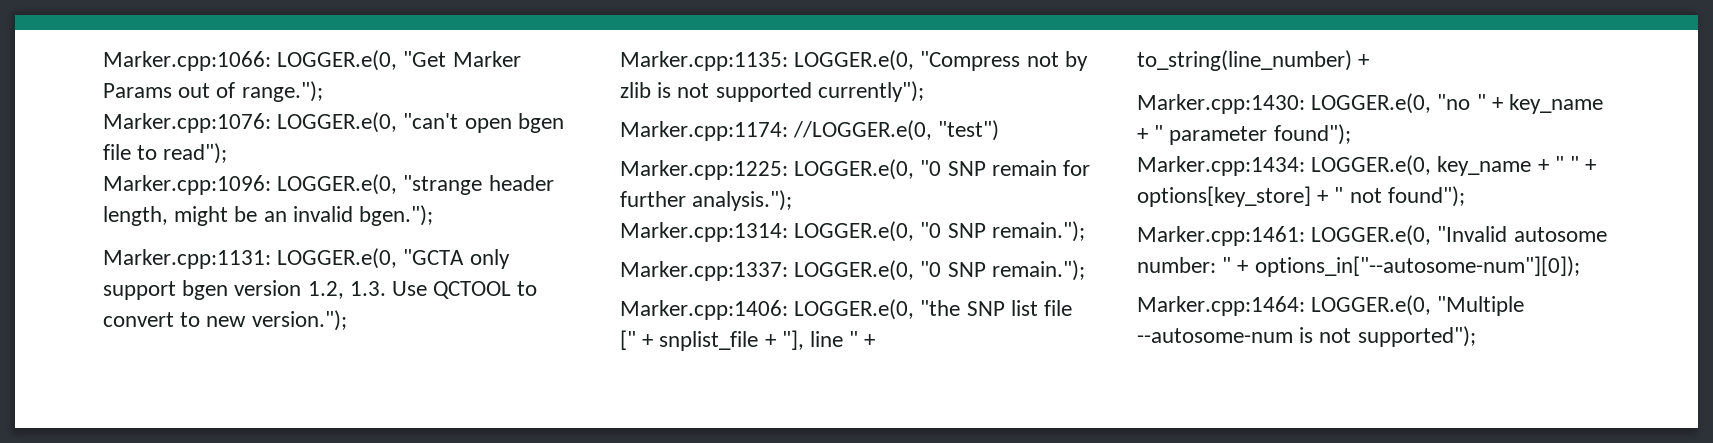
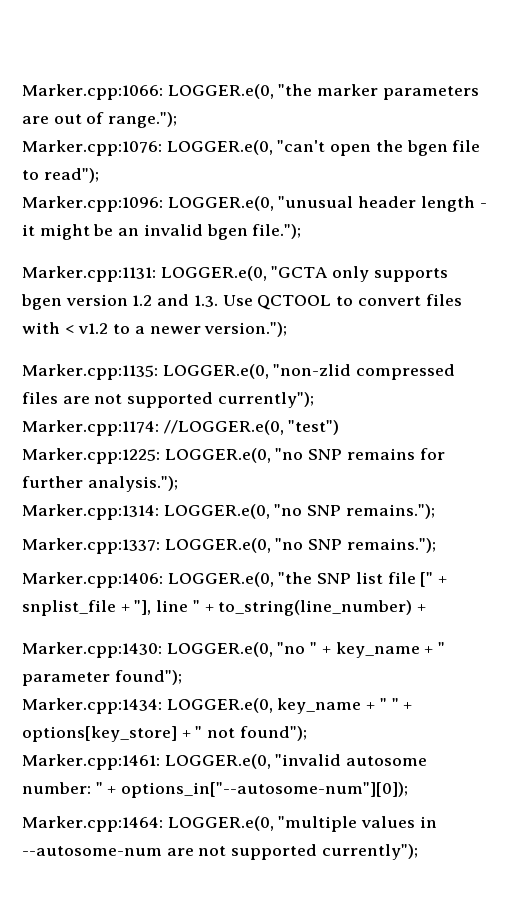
- Marker.cpp:1066: LOGGER.e(0, "Get Marker Params out of range.");
+ Marker.cpp:1066: LOGGER.e(0, "the marker parameters are out of range.");
- Marker.cpp:1076: LOGGER.e(0, "can't open bgen file to read");
+ Marker.cpp:1076: LOGGER.e(0, "can't open the bgen file to read");
- Marker.cpp:1096: LOGGER.e(0, "strange header length, might be an invalid bgen.");
+ Marker.cpp:1096: LOGGER.e(0, "unusual header length - it might be an invalid bgen file.");
- Marker.cpp:1131: LOGGER.e(0, "GCTA only support bgen version 1.2, 1.3. Use QCTOOL to convert to new version.");
- Marker.cpp:1135: LOGGER.e(0, "Compress not by zlib is not supported currently");
+ Marker.cpp:1131: LOGGER.e(0, "GCTA only supports bgen version 1.2 and 1.3. Use QCTOOL to convert files with < v1.2 to a newer version.");
+ Marker.cpp:1135: LOGGER.e(0, "non-zlid compressed files are not supported currently");
- Marker.cpp:1225: LOGGER.e(0, "0 SNP remain for further analysis.");
+ Marker.cpp:1225: LOGGER.e(0, "no SNP remains for further analysis.");
- Marker.cpp:1314: LOGGER.e(0, "0 SNP remain.");
+ Marker.cpp:1314: LOGGER.e(0, "no SNP remains.");
- Marker.cpp:1337: LOGGER.e(0, "0 SNP remain.");
+ Marker.cpp:1337: LOGGER.e(0, "no SNP remains.");
- Marker.cpp:1461: LOGGER.e(0, "Invalid autosome number: " + options_in["--autosome-num"][0]);
+ Marker.cpp:1461: LOGGER.e(0, "invalid autosome number: " + options_in["--autosome-num"][0]);
- Marker.cpp:1464: LOGGER.e(0, "Multiple --autosome-num is not supported");
+ Marker.cpp:1464: LOGGER.e(0, "multiple values in --autosome-num are not supported currently");

